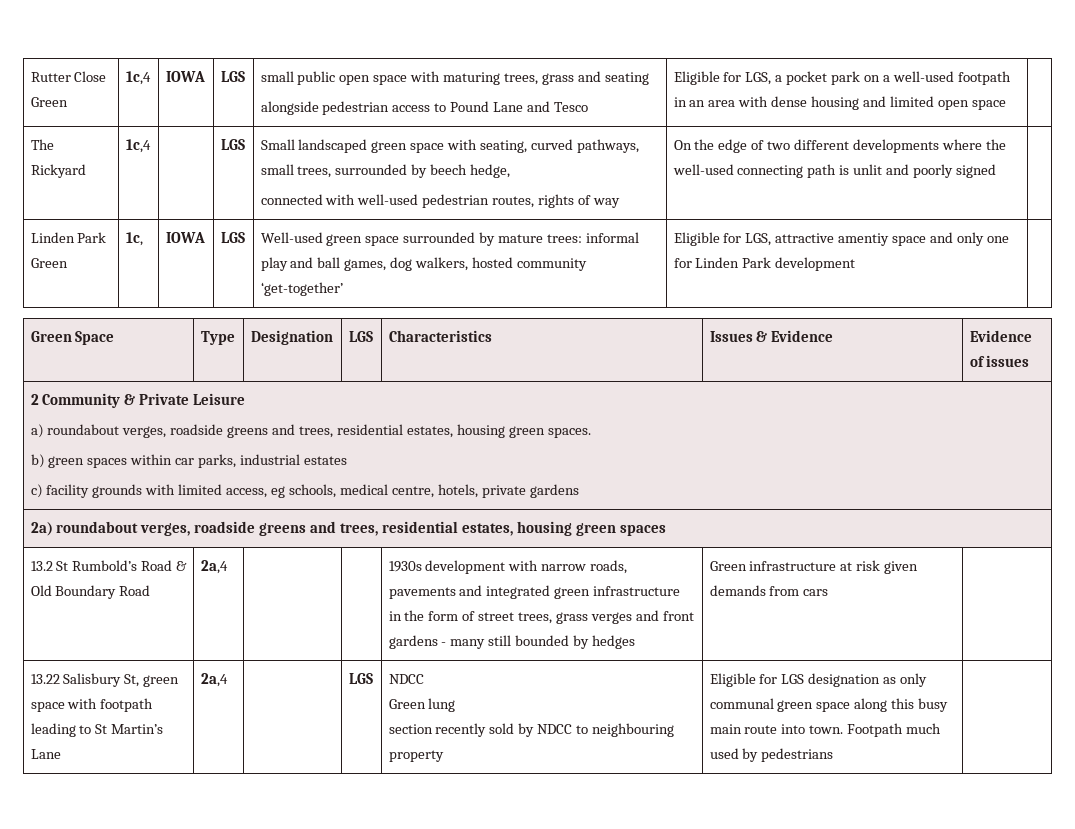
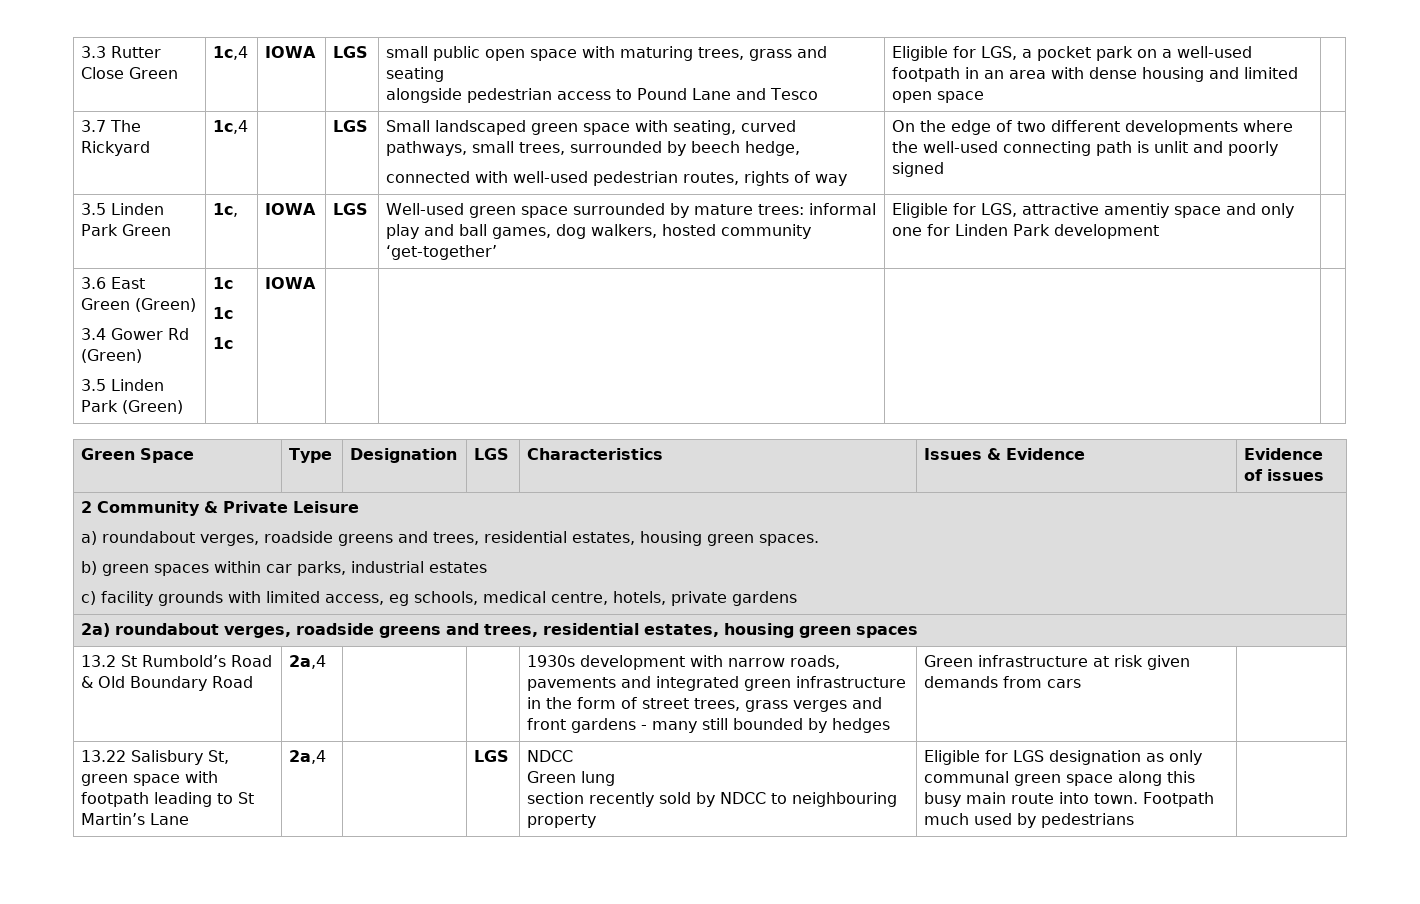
- Rutter Close Green
+ 3.3 Rutter Close Green
- The Rickyard
+ 3.7 The Rickyard
- Linden Park Green | 1c, | IOWA | LGS | Well-used green space surrounded by mature trees: informal play and ball games, dog walkers, hosted community ‘get-together’ | Eligible for LGS, attractive amentiy space and only one for Linden Park development |
+ 3.5 Linden Park Green | 1c, | IOWA | LGS | Well-used green space surrounded by mature trees: informal play and ball games, dog walkers, hosted community ‘get-together’ | Eligible for LGS, attractive amentiy space and only one for Linden Park development |
+ 3.6 East Green (Green)
+ 3.4 Gower Rd (Green)
+ 3.5 Linden Park (Green) | 1c
+ 1c
+ 1c | IOWA | | | |

